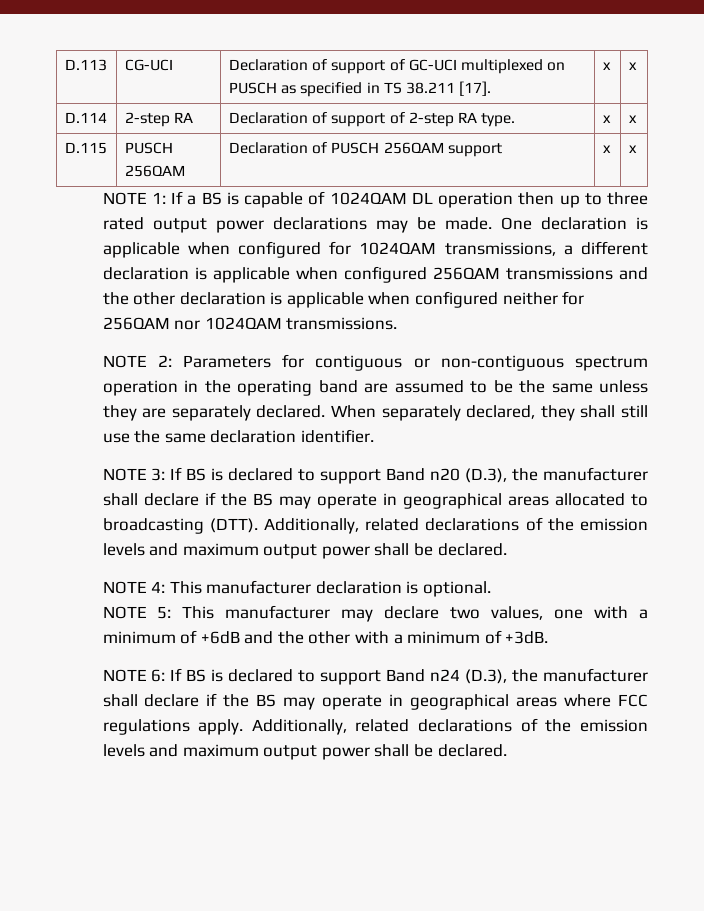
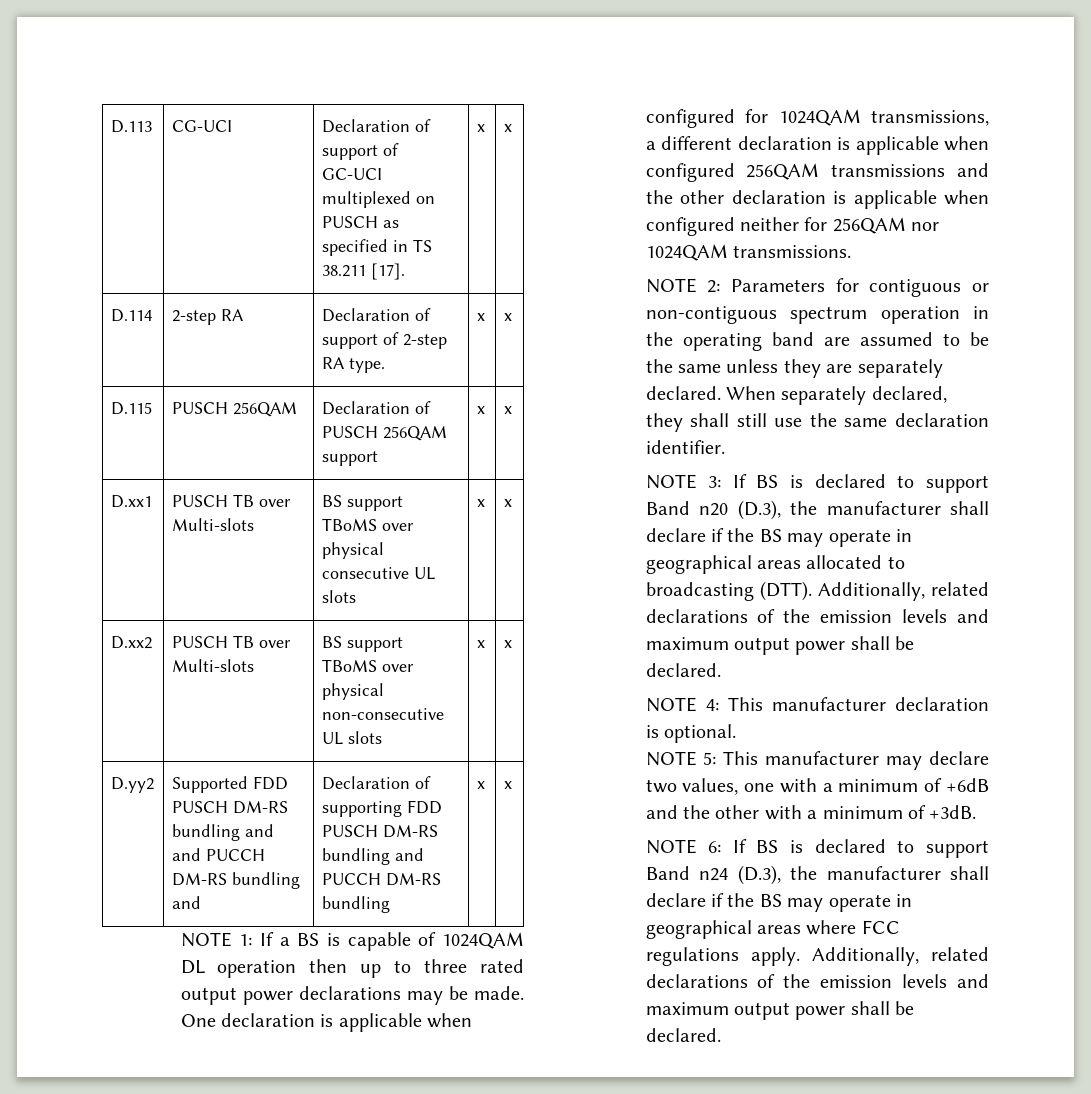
+ D.xx1 | PUSCH TB over Multi-slots | BS support TBoMS over physical consecutive UL slots | x | x
+ D.xx2 | PUSCH TB over Multi-slots | BS support TBoMS over physical non-consecutive UL slots | x | x
+ D.yy2 | Supported FDD PUSCH DM-RS bundling and and PUCCH DM-RS bundling and | Declaration of supporting FDD PUSCH DM-RS bundling and PUCCH DM-RS bundling | x | x

